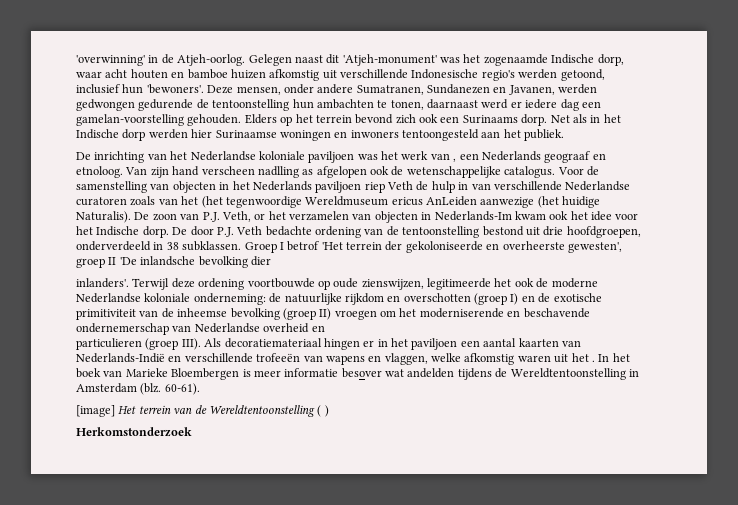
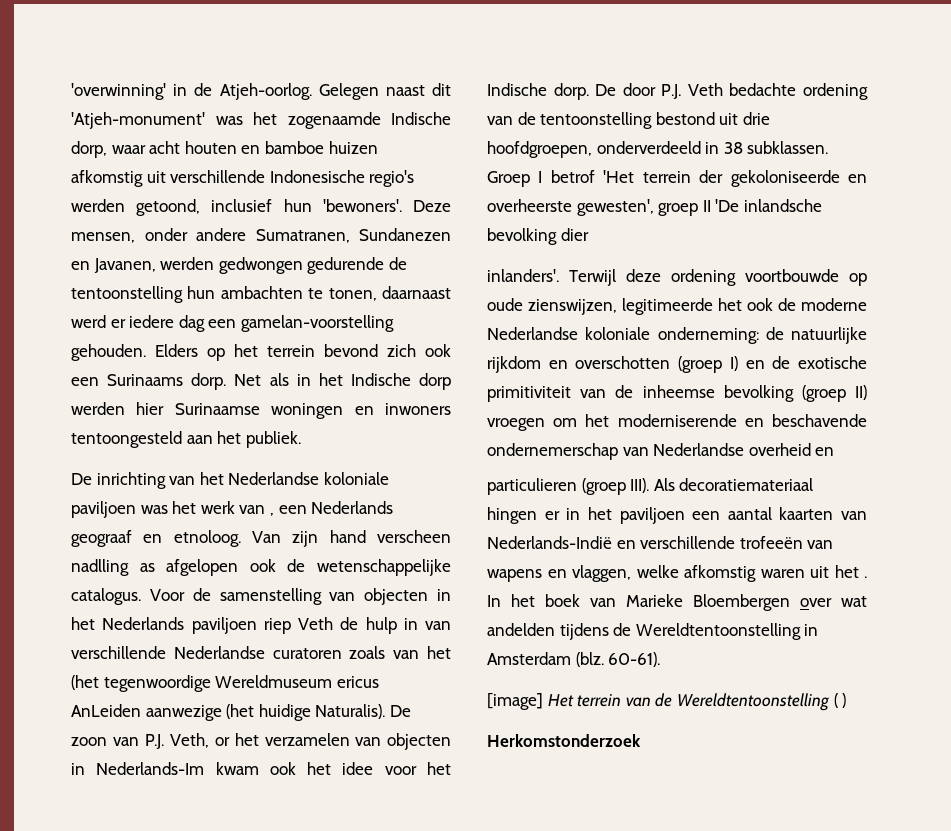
- In het boek van Marieke Bloembergen is meer informatie besover wat andelden tijdens de Wereldtentoonstelling in Amsterdam (blz.
+ In het boek van Marieke Bloembergen over wat andelden tijdens de Wereldtentoonstelling in Amsterdam (blz.

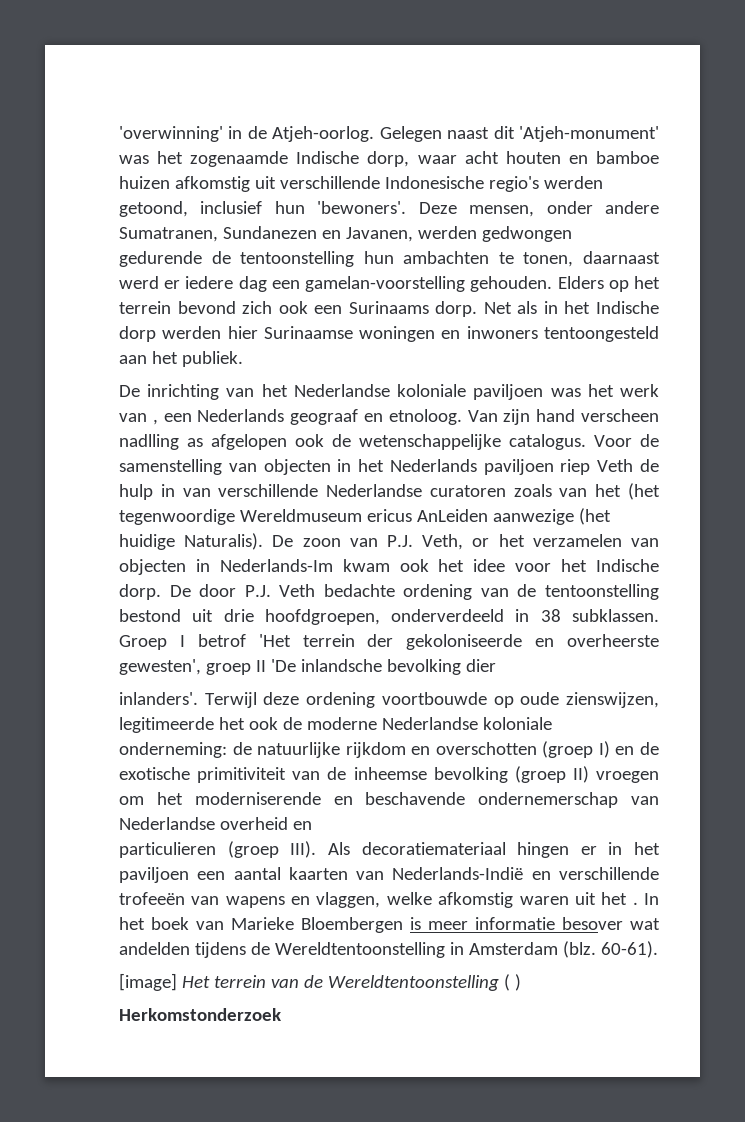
- In het boek van Marieke Bloembergen over wat andelden tijdens de Wereldtentoonstelling in Amsterdam (blz.
+ In het boek van Marieke Bloembergen is meer informatie besover wat andelden tijdens de Wereldtentoonstelling in Amsterdam (blz.

